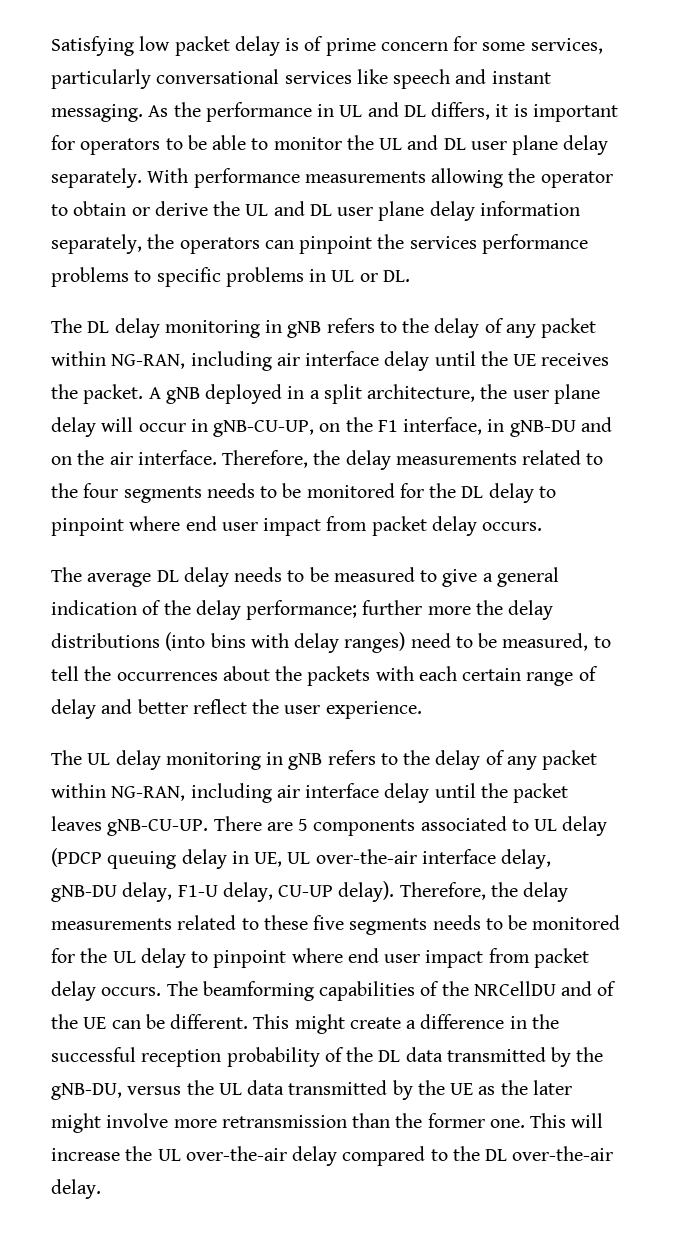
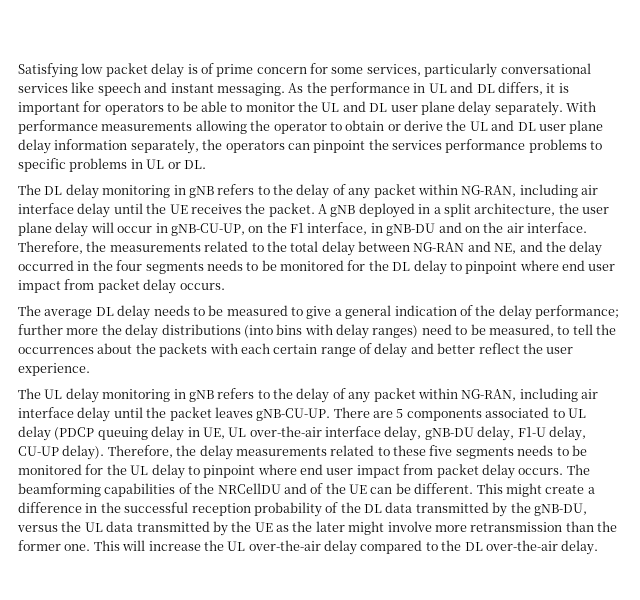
- Therefore, the delay measurements related to the four segments needs to be monitored for the DL delay to pinpoint where end user impact from packet delay occurs.
+ Therefore, the measurements related to the total delay between NG-RAN and NE, and the delay occurred in the four segments needs to be monitored for the DL delay to pinpoint where end user impact from packet delay occurs.

